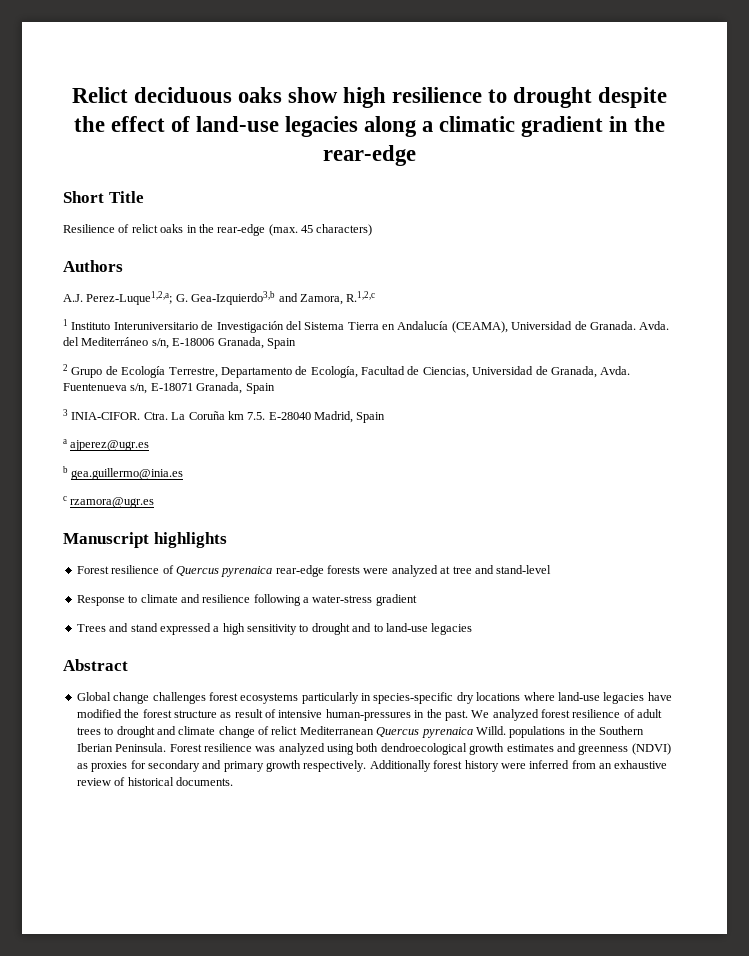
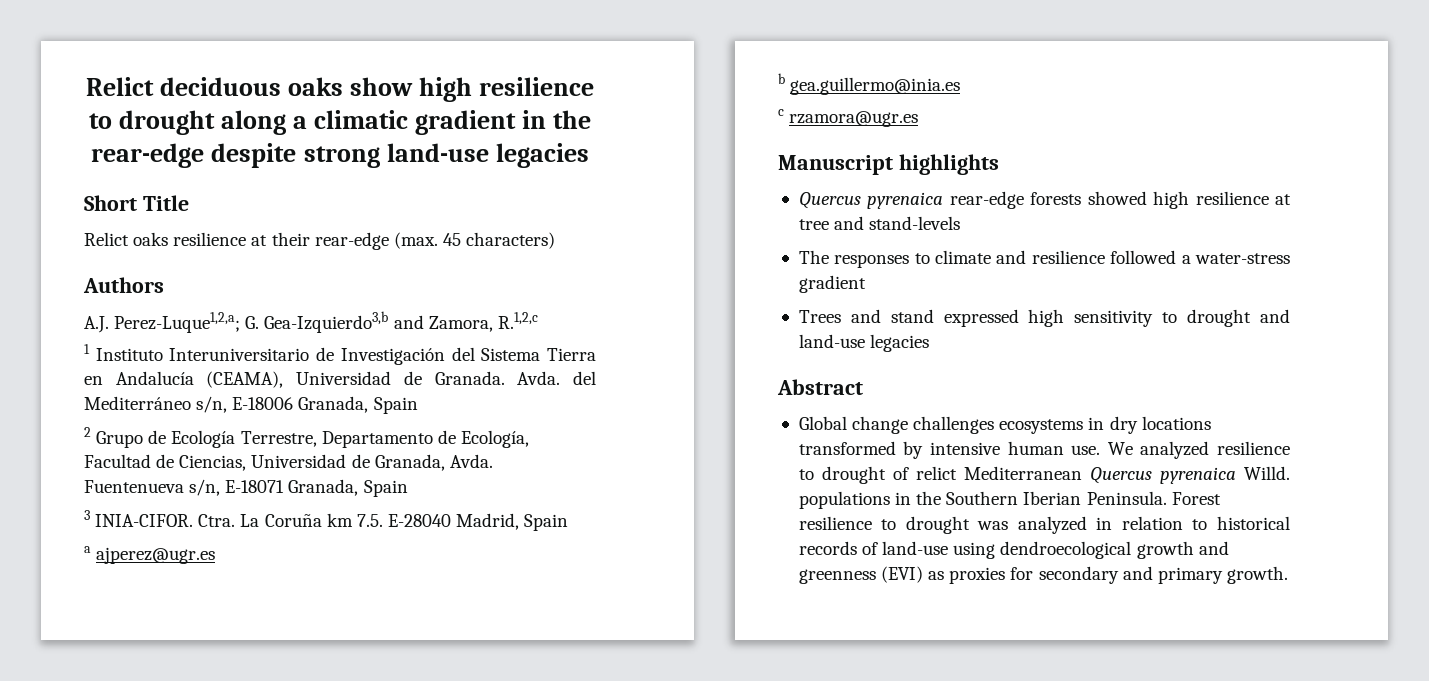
- Relict deciduous oaks show high resilience to drought despite the effect of land-use legacies along a climatic gradient in the rear-edge
+ Relict deciduous oaks show high resilience to drought along a climatic gradient in the rear-edge despite strong land-use legacies
  Short Title
- Resilience of relict oaks in the rear-edge (max. 45 characters)
+ Relict oaks resilience at their rear-edge (max. 45 characters)
- Forest resilience of Quercus pyrenaica rear-edge forests were analyzed at tree and stand-level
- Response to climate and resilience following a water-stress gradient
+ Quercus pyrenaica rear-edge forests showed high resilience at tree and stand-levels
+ The responses to climate and resilience followed a water-stress gradient
- Trees and stand expressed a high sensitivity to drought and to land-use legacies
+ Trees and stand expressed high sensitivity to drought and land-use legacies
- Global change challenges forest ecosystems particularly in species-specific dry locations where land-use legacies have modified the forest structure as result of intensive human-pressures in the past. We analyzed forest resilience of adult trees to drought and climate change of relict Mediterranean Quercus pyrenaica Willd. populations in the Southern Iberian Peninsula.
+ Global change challenges ecosystems in dry locations transformed by intensive human use. We analyzed resilience to drought of relict Mediterranean Quercus pyrenaica Willd. populations in the Southern Iberian Peninsula.
- Forest resilience was analyzed using both dendroecological growth estimates and greenness (NDVI) as proxies for secondary and primary growth respectively. Additionally forest history were inferred from an exhaustive review of historical documents.
+ Forest resilience to drought was analyzed in relation to historical records of land-use using dendroecological growth and greenness (EVI) as proxies for secondary and primary growth.

